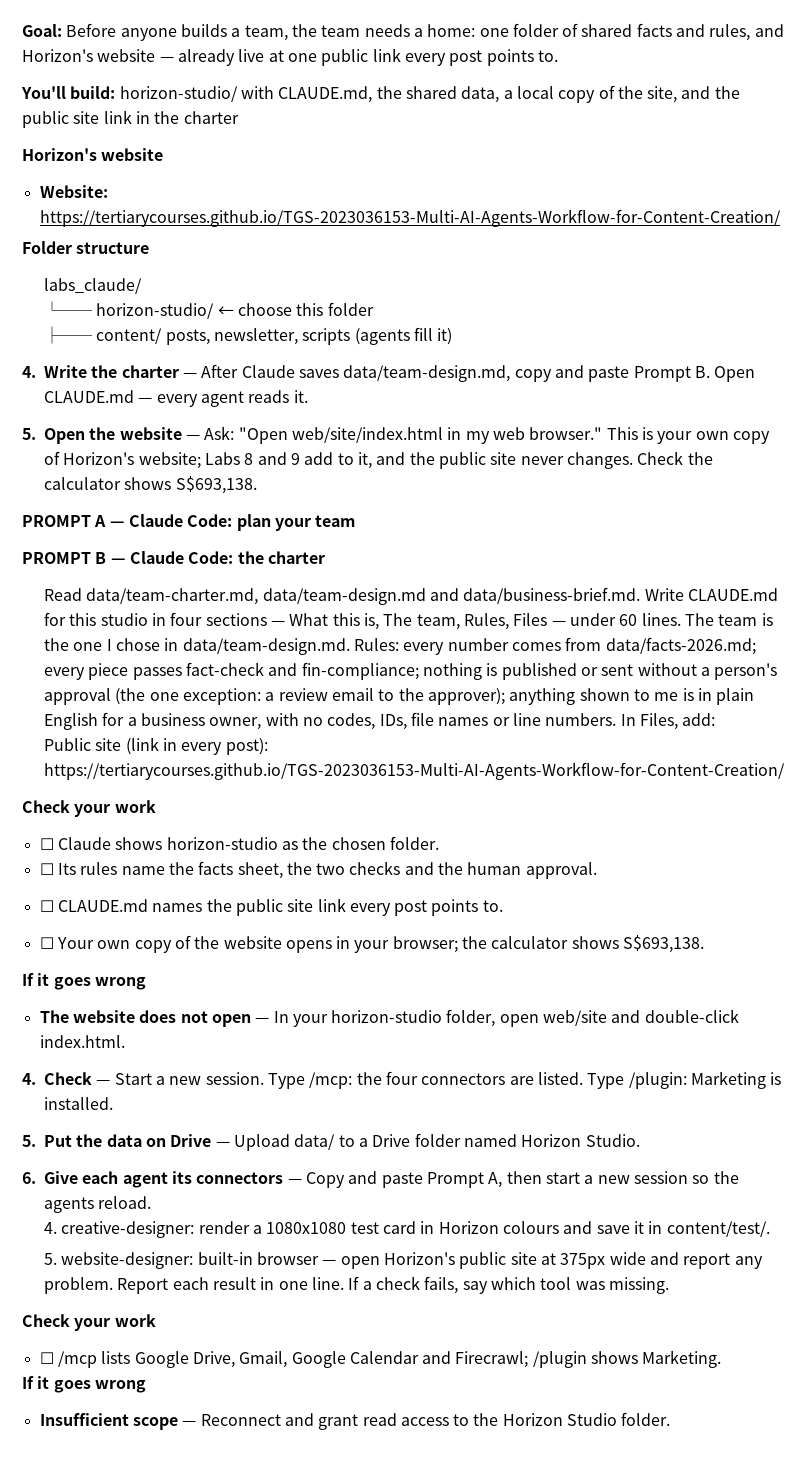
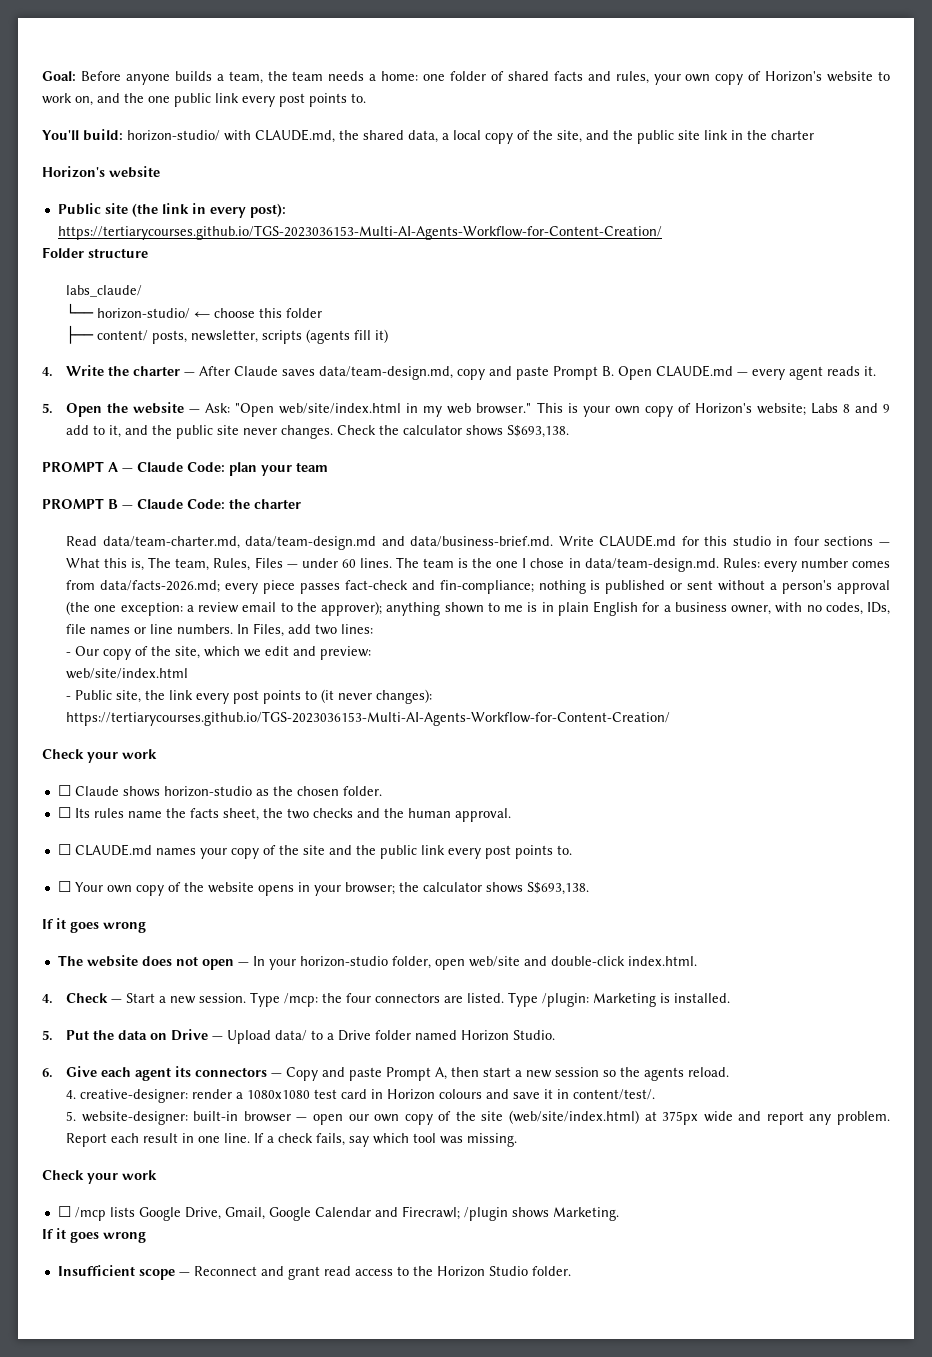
- Goal: Before anyone builds a team, the team needs a home: one folder of shared facts and rules, and Horizon's website — already live at one public link every post points to.
+ Goal: Before anyone builds a team, the team needs a home: one folder of shared facts and rules, your own copy of Horizon's website to work on, and the one public link every post points to.
- Website: https://tertiarycourses.github.io/TGS-2023036153-Multi-AI-Agents-Workflow-for-Content-Creation/
+ Public site (the link in every post): https://tertiarycourses.github.io/TGS-2023036153-Multi-AI-Agents-Workflow-for-Content-Creation/
- In Files, add:
- Public site (link in every post): https://tertiarycourses.github.io/TGS-2023036153-Multi-AI-Agents-Workflow-for-Content-Creation/
+ In Files, add two lines:
+ - Our copy of the site, which we edit and preview:
+ web/site/index.html
+ - Public site, the link every post points to (it never changes): https://tertiarycourses.github.io/TGS-2023036153-Multi-AI-Agents-Workflow-for-Content-Creation/
- ☐ CLAUDE.md names the public site link every post points to.
+ ☐ CLAUDE.md names your copy of the site and the public link every post points to.
- 5. website-designer: built-in browser — open Horizon's public site at 375px wide and report any problem.
+ 5. website-designer: built-in browser — open our own copy of the site (web/site/index.html) at 375px wide and report any problem.

